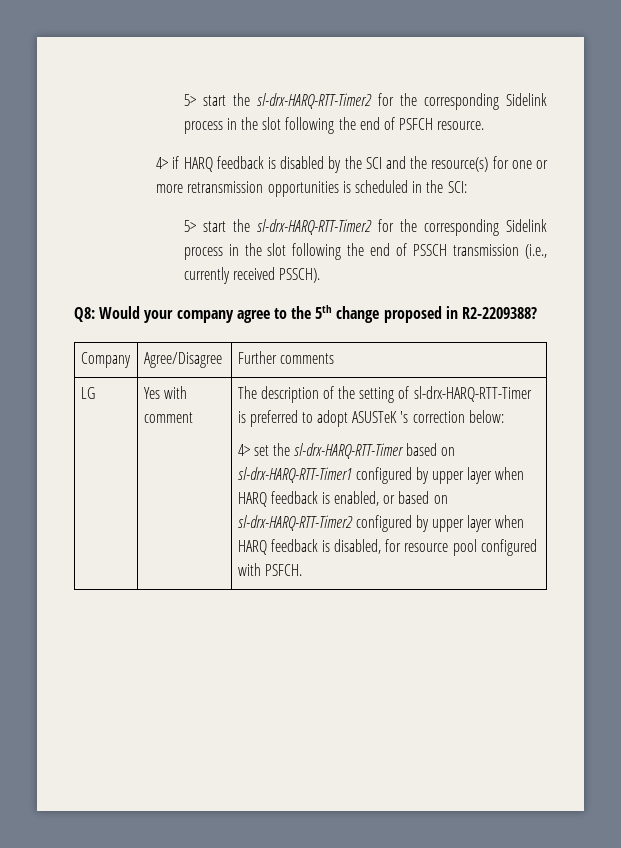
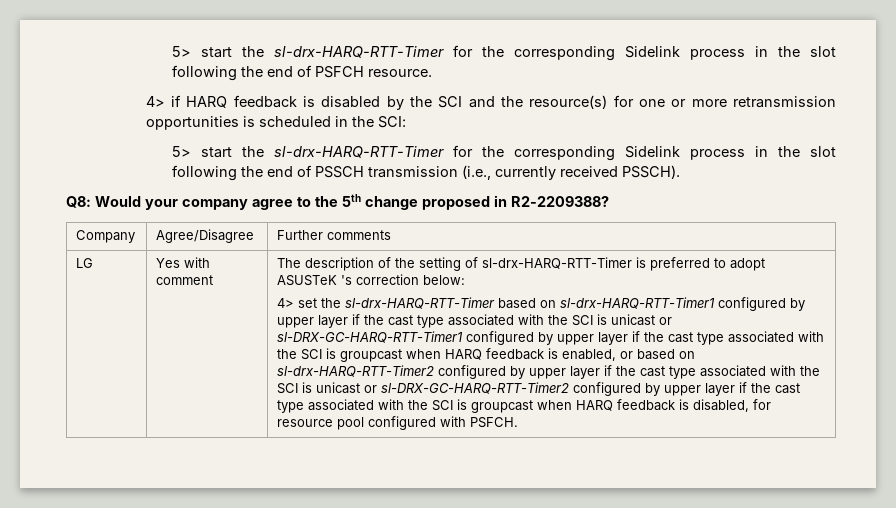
- 5> start the sl-drx-HARQ-RTT-Timer2 for the corresponding Sidelink process in the slot following the end of PSFCH resource.
+ 5> start the sl-drx-HARQ-RTT-Timer for the corresponding Sidelink process in the slot following the end of PSFCH resource.
- 5> start the sl-drx-HARQ-RTT-Timer2 for the corresponding Sidelink process in the slot following the end of PSSCH transmission (i.e., currently received PSSCH).
+ 5> start the sl-drx-HARQ-RTT-Timer for the corresponding Sidelink process in the slot following the end of PSSCH transmission (i.e., currently received PSSCH).
- 4> set the sl-drx-HARQ-RTT-Timer based on sl-drx-HARQ-RTT-Timer1 configured by upper layer when HARQ feedback is enabled, or based on sl-drx-HARQ-RTT-Timer2 configured by upper layer when HARQ feedback is disabled, for resource pool configured with PSFCH.
+ 4> set the sl-drx-HARQ-RTT-Timer based on sl-drx-HARQ-RTT-Timer1 configured by upper layer if the cast type associated with the SCI is unicast or sl-DRX-GC-HARQ-RTT-Timer1 configured by upper layer if the cast type associated with the SCI is groupcast when HARQ feedback is enabled, or based on sl-drx-HARQ-RTT-Timer2 configured by upper layer if the cast type associated with the SCI is unicast or sl-DRX-GC-HARQ-RTT-Timer2 configured by upper layer if the cast type associated with the SCI is groupcast when HARQ feedback is disabled, for resource pool configured with PSFCH.

